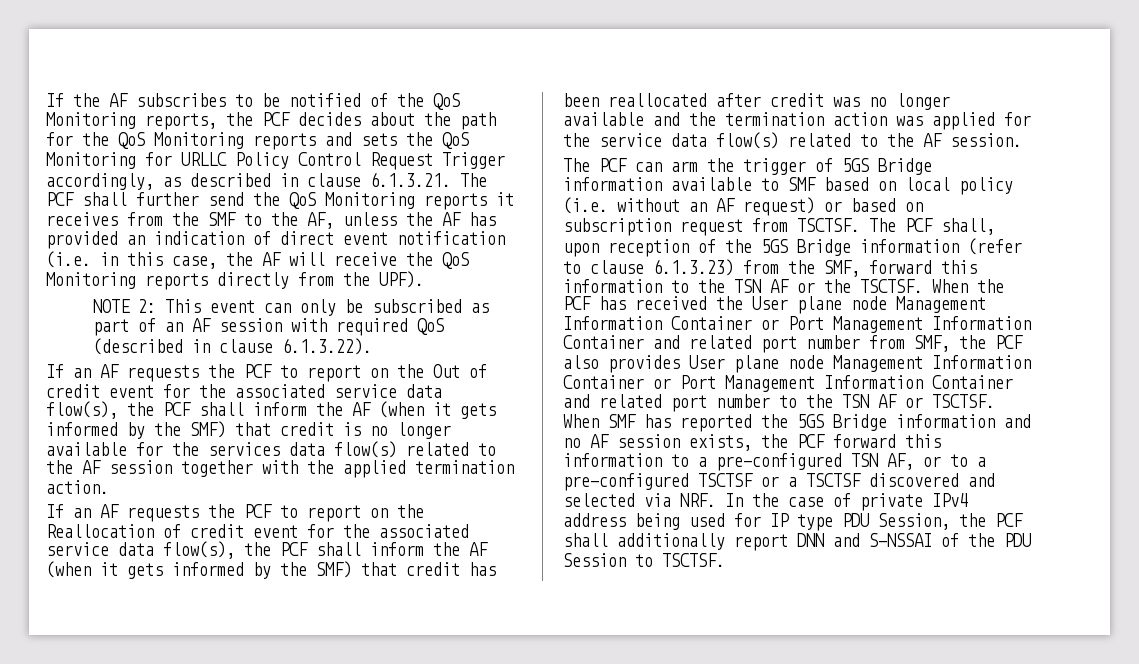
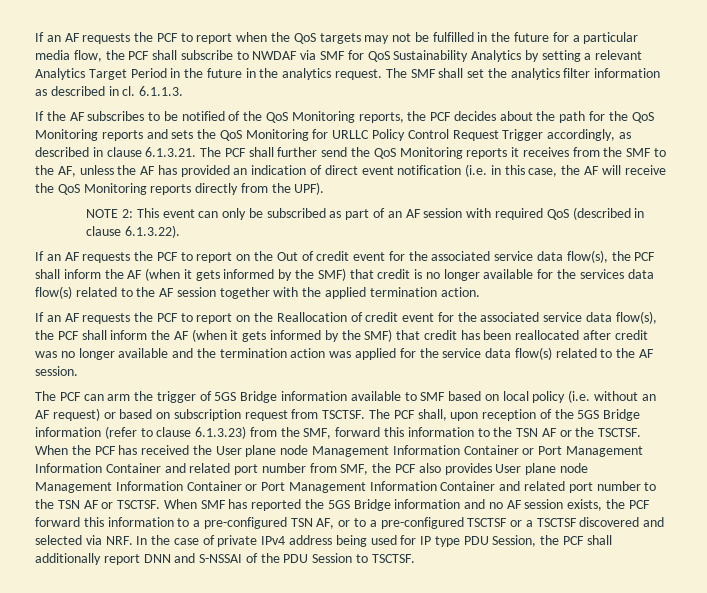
+ If an AF requests the PCF to report when the QoS targets may not be fulfilled in the future for a particular media flow, the PCF shall subscribe to NWDAF via SMF for QoS Sustainability Analytics by setting a relevant Analytics Target Period in the future in the analytics request. The SMF shall set the analytics filter information as described in cl. 6.1.1.3.

